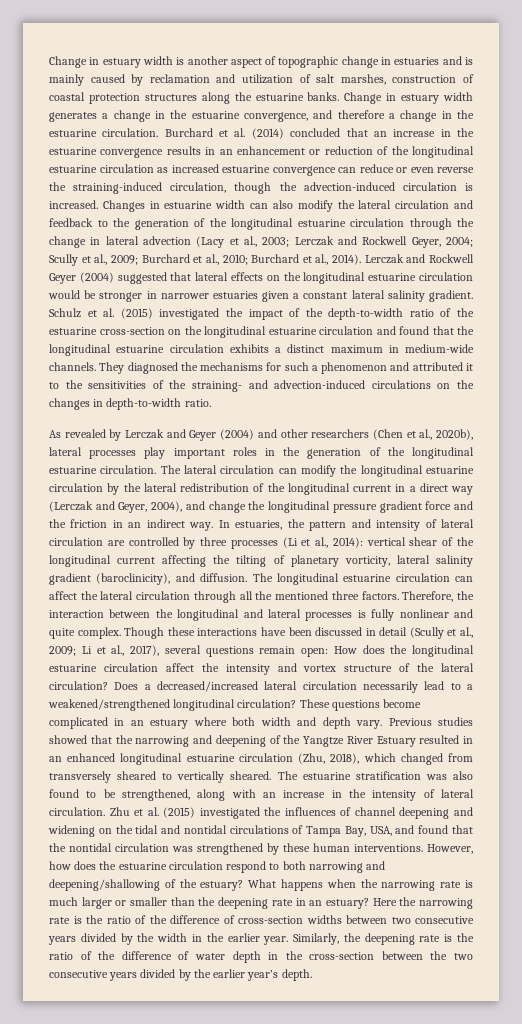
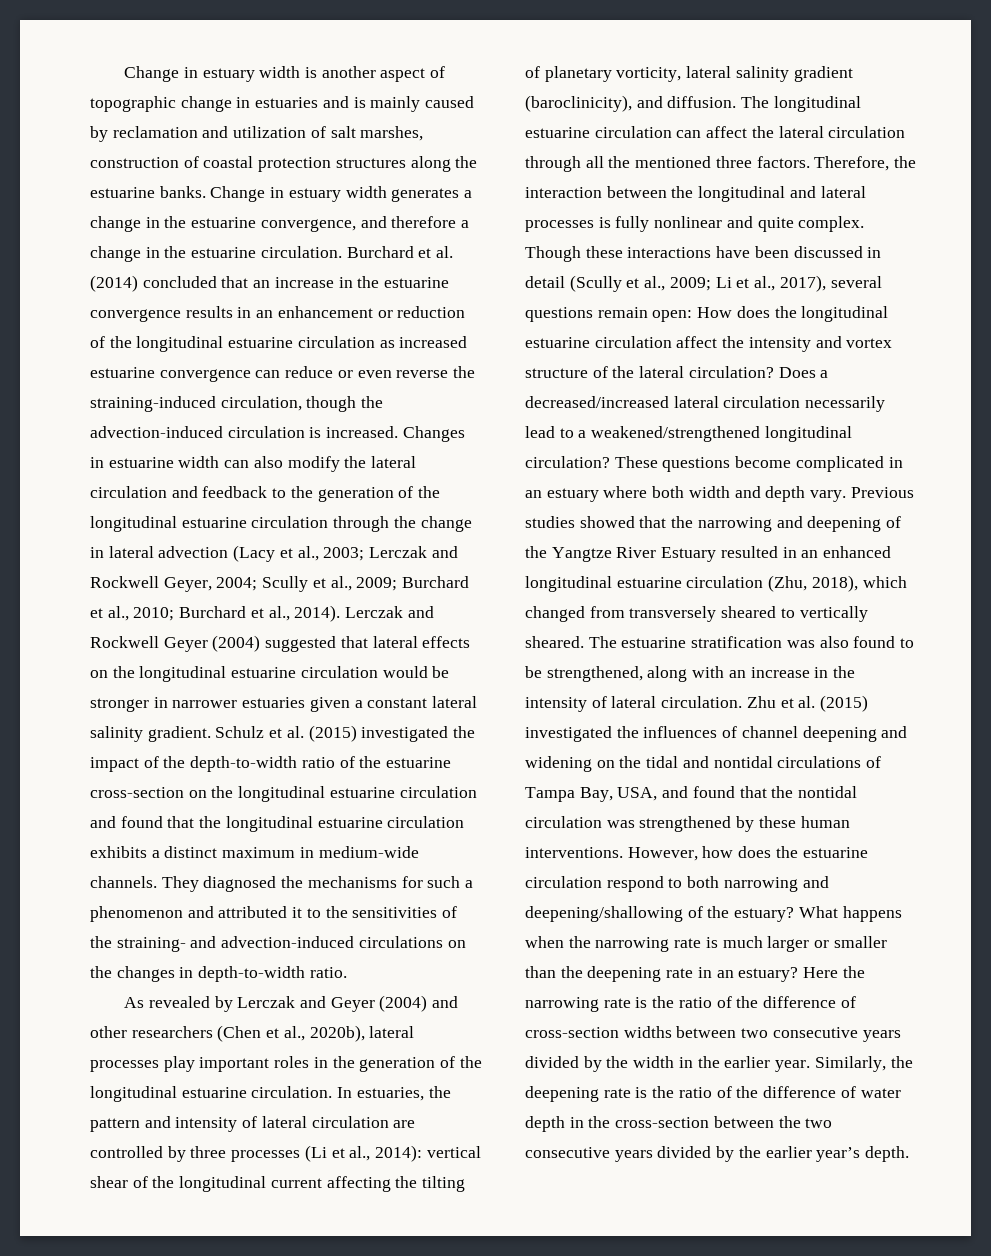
- The lateral circulation can modify the longitudinal estuarine circulation by the lateral redistribution of the longitudinal current in a direct way (Lerczak and Geyer, 2004), and change the longitudinal pressure gradient force and the friction in an indirect way.

